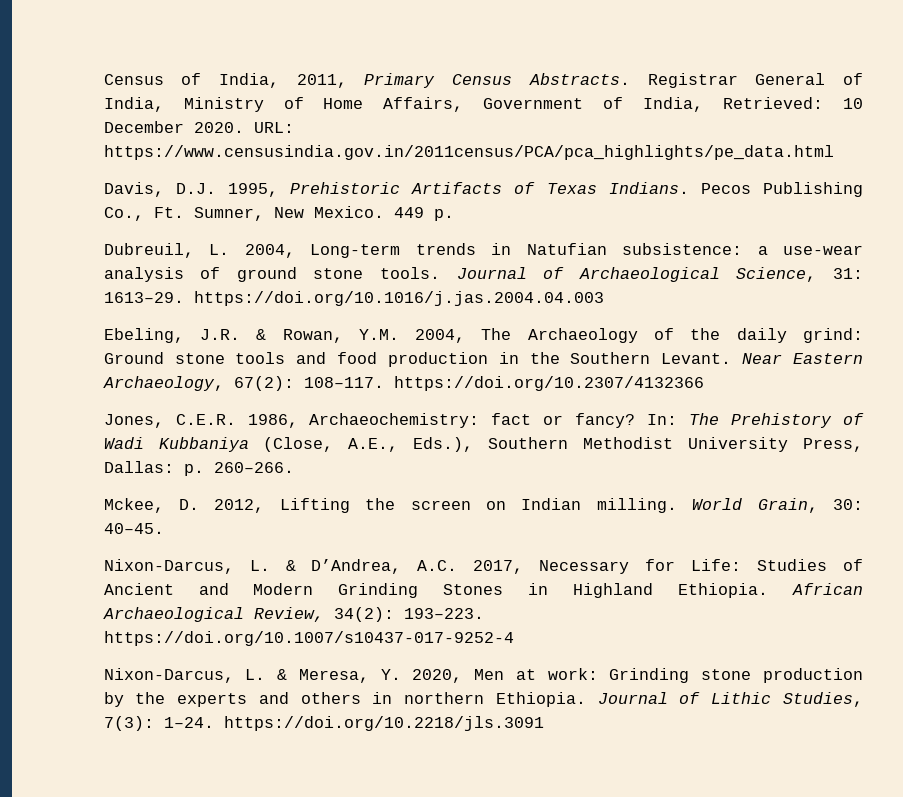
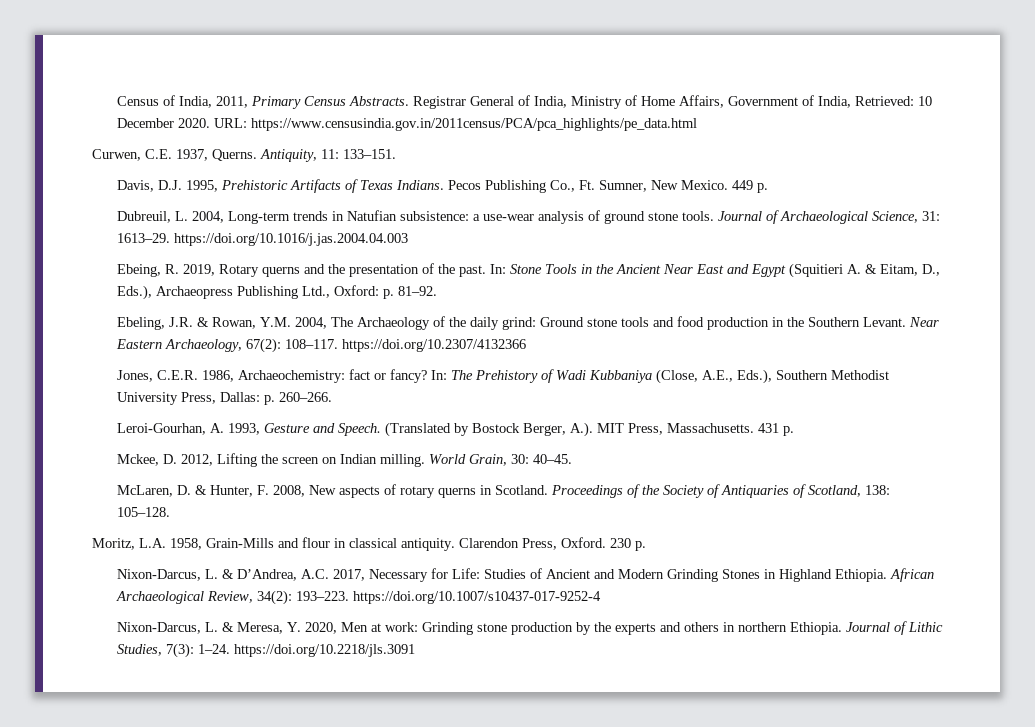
+ Curwen, C.E. 1937, Querns. Antiquity, 11: 133–151.
+ Ebeing, R. 2019, Rotary querns and the presentation of the past. In: Stone Tools in the Ancient Near East and Egypt (Squitieri A. & Eitam, D., Eds.), Archaeopress Publishing Ltd., Oxford: p. 81–92.
+ Leroi-Gourhan, A. 1993, Gesture and Speech. (Translated by Bostock Berger, A.). MIT Press, Massachusetts. 431 p.
+ McLaren, D. & Hunter, F. 2008, New aspects of rotary querns in Scotland. Proceedings of the Society of Antiquaries of Scotland, 138: 105–128.
+ Moritz, L.A. 1958, Grain-Mills and flour in classical antiquity. Clarendon Press, Oxford. 230 p.

